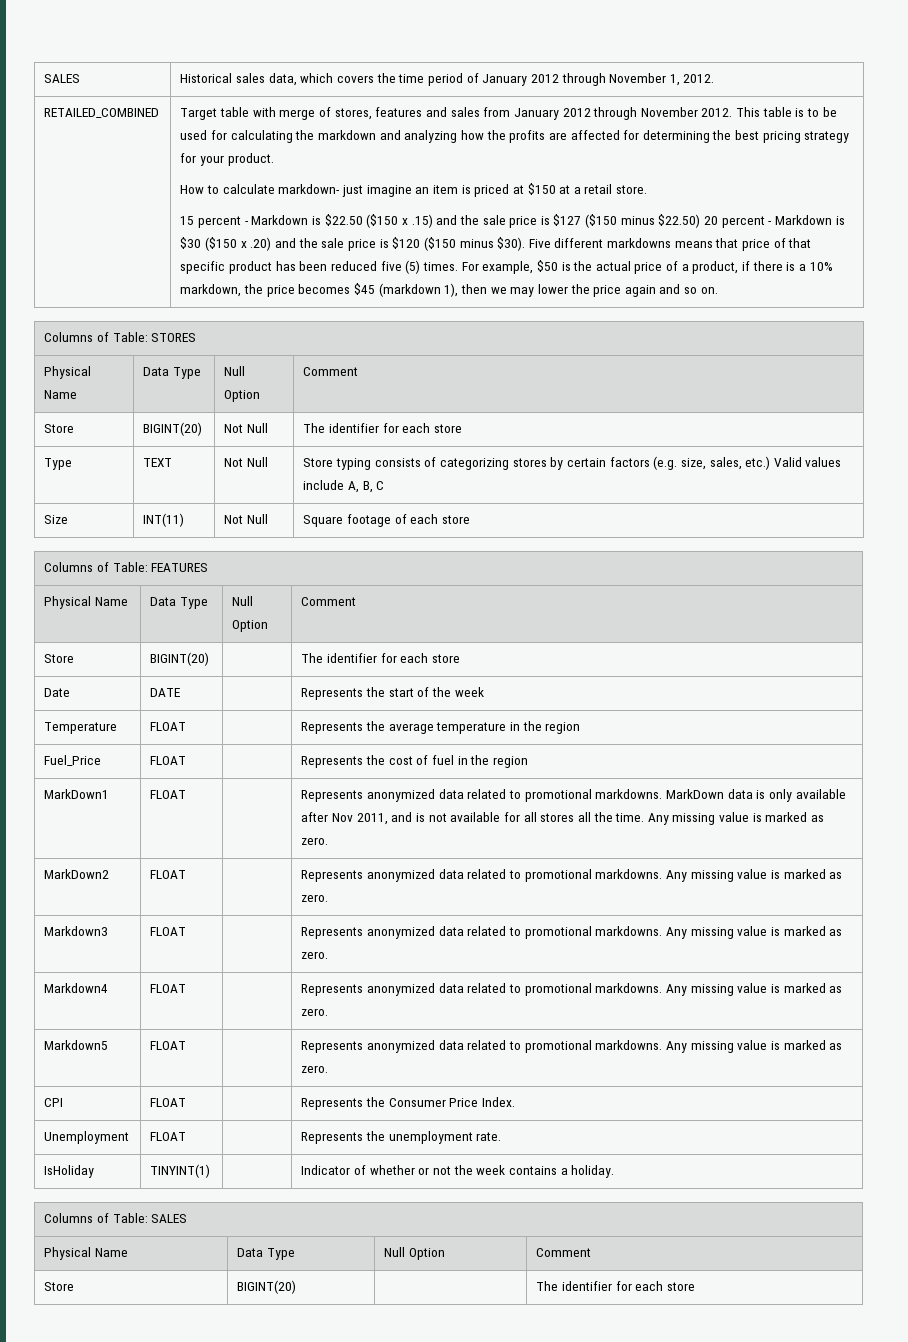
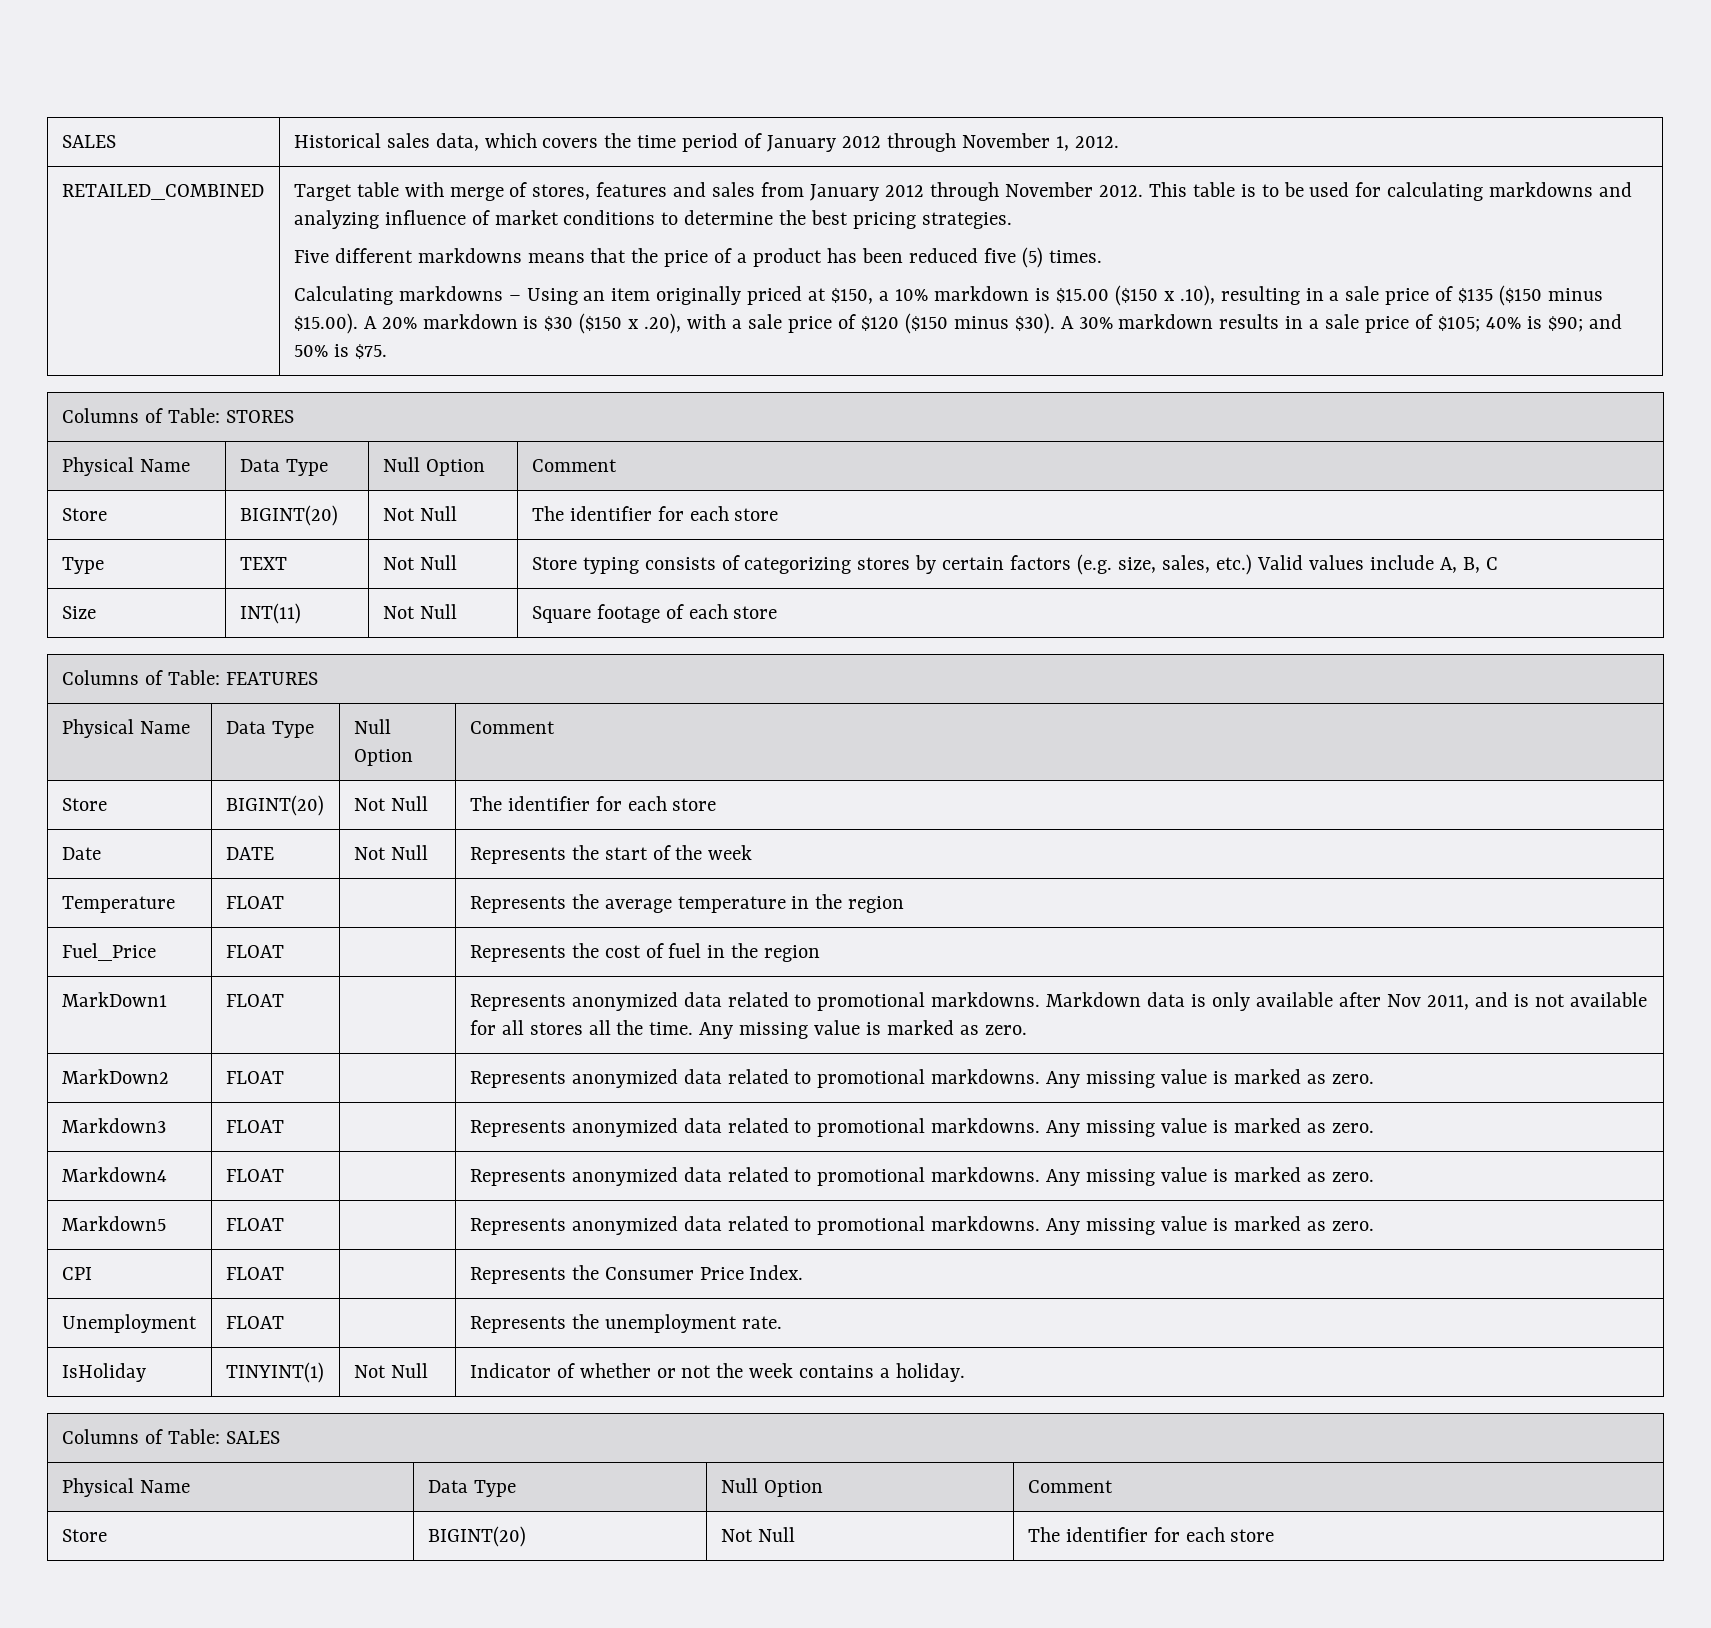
- This table is to be used for calculating the markdown and analyzing how the profits are affected for determining the best pricing strategy for your product.
- How to calculate markdown- just imagine an item is priced at $150 at a retail store.
- 15 percent - Markdown is $22.50 ($150 x .15) and the sale price is $127 ($150 minus $22.50) 20 percent - Markdown is $30 ($150 x .20) and the sale price is $120 ($150 minus $30). Five different markdowns means that price of that specific product has been reduced five (5) times. For example, $50 is the actual price of a product, if there is a 10% markdown, the price becomes $45 (markdown 1), then we may lower the price again and so on.
+ This table is to be used for calculating markdowns and analyzing influence of market conditions to determine the best pricing strategies.
+ Five different markdowns means that the price of a product has been reduced five (5) times.
+ Calculating markdowns – Using an item originally priced at $150, a 10% markdown is $15.00 ($150 x .10), resulting in a sale price of $135 ($150 minus $15.00). A 20% markdown is $30 ($150 x .20), with a sale price of $120 ($150 minus $30). A 30% markdown results in a sale price of $105; 40% is $90; and 50% is $75.
  Columns of Table: FEATURES
  Physical Name | Data Type | Null Option | Comment
- Store | BIGINT(20) | | The identifier for each store
+ Store | BIGINT(20) | Not Null | The identifier for each store
- Date | DATE | | Represents the start of the week
+ Date | DATE | Not Null | Represents the start of the week
- MarkDown1 | FLOAT | | Represents anonymized data related to promotional markdowns. MarkDown data is only available after Nov 2011, and is not available for all stores all the time. Any missing value is marked as zero.
+ MarkDown1 | FLOAT | | Represents anonymized data related to promotional markdowns. Markdown data is only available after Nov 2011, and is not available for all stores all the time. Any missing value is marked as zero.
- IsHoliday | TINYINT(1) | | Indicator of whether or not the week contains a holiday.
+ IsHoliday | TINYINT(1) | Not Null | Indicator of whether or not the week contains a holiday.
  Columns of Table: SALES
  Physical Name | Data Type | Null Option | Comment
- Store | BIGINT(20) | | The identifier for each store
+ Store | BIGINT(20) | Not Null | The identifier for each store

